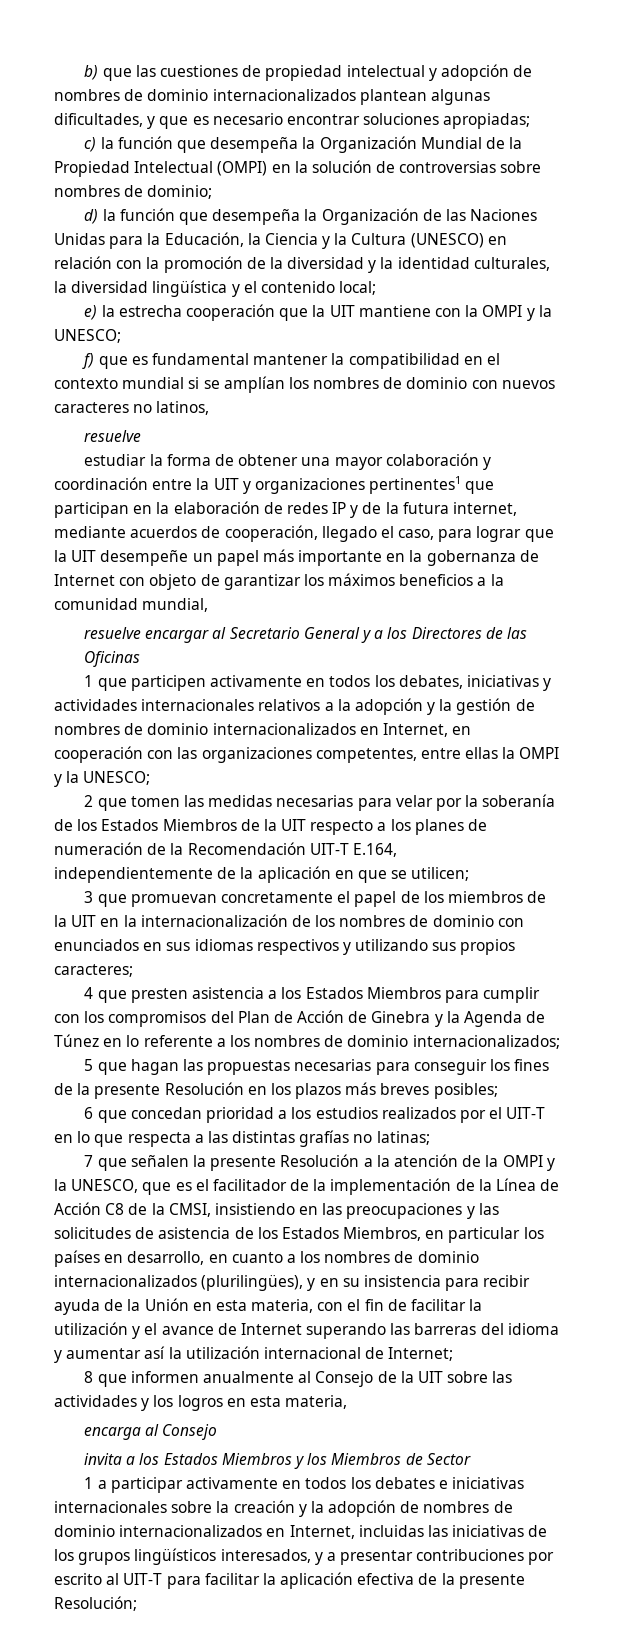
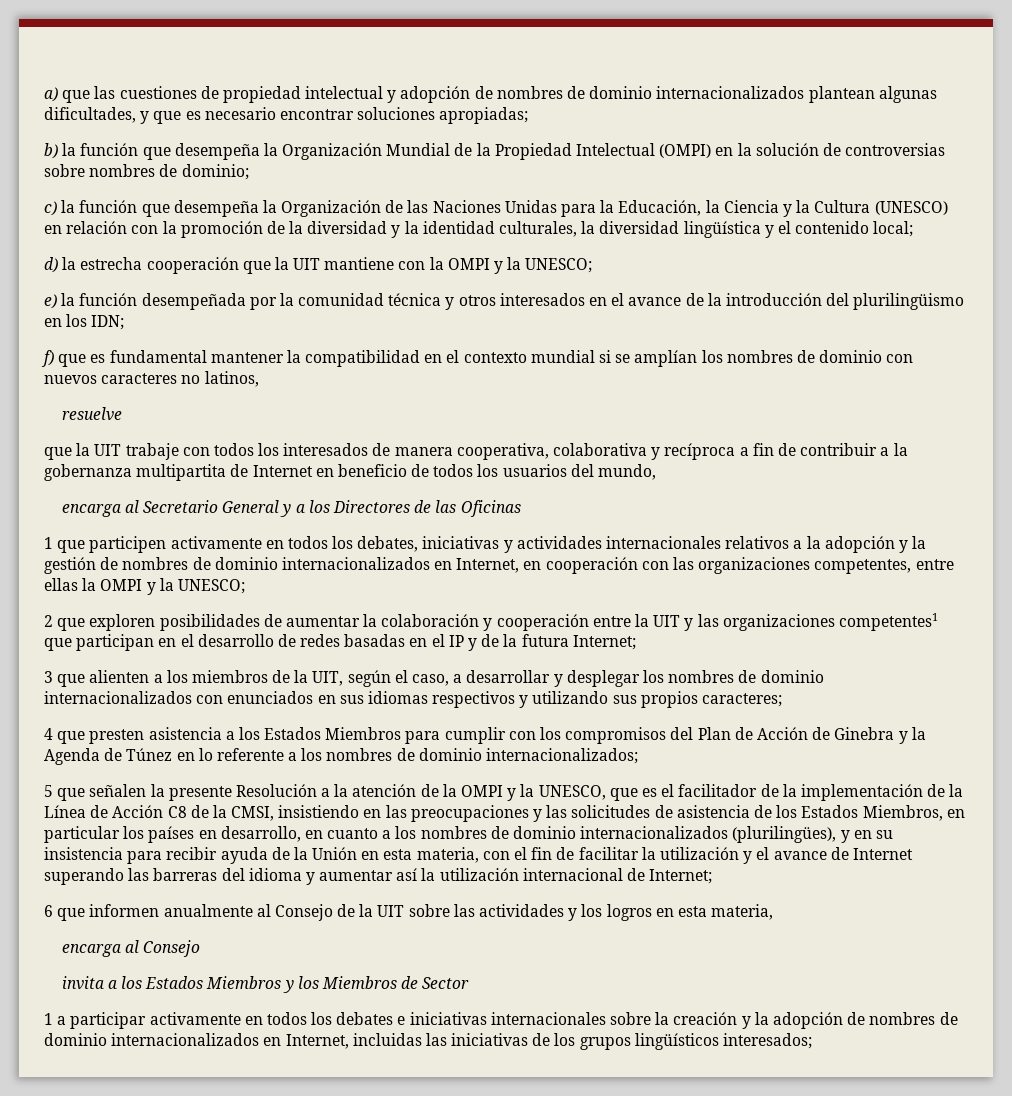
- b) que las cuestiones de propiedad intelectual y adopción de nombres de dominio internacionalizados plantean algunas dificultades, y que es necesario encontrar soluciones apropiadas;
+ a) que las cuestiones de propiedad intelectual y adopción de nombres de dominio internacionalizados plantean algunas dificultades, y que es necesario encontrar soluciones apropiadas;
- c) la función que desempeña la Organización Mundial de la Propiedad Intelectual (OMPI) en la solución de controversias sobre nombres de dominio;
+ b) la función que desempeña la Organización Mundial de la Propiedad Intelectual (OMPI) en la solución de controversias sobre nombres de dominio;
- d) la función que desempeña la Organización de las Naciones Unidas para la Educación, la Ciencia y la Cultura (UNESCO) en relación con la promoción de la diversidad y la identidad culturales, la diversidad lingüística y el contenido local;
+ c) la función que desempeña la Organización de las Naciones Unidas para la Educación, la Ciencia y la Cultura (UNESCO) en relación con la promoción de la diversidad y la identidad culturales, la diversidad lingüística y el contenido local;
- e) la estrecha cooperación que la UIT mantiene con la OMPI y la UNESCO;
+ d) la estrecha cooperación que la UIT mantiene con la OMPI y la UNESCO;
+ e) la función desempeñada por la comunidad técnica y otros interesados en el avance de la introducción del plurilingüismo en los IDN;
- estudiar la forma de obtener una mayor colaboración y coordinación entre la UIT y organizaciones pertinentes1 que participan en la elaboración de redes IP y de la futura internet, mediante acuerdos de cooperación, llegado el caso, para lograr que la UIT desempeñe un papel más importante en la gobernanza de Internet con objeto de garantizar los máximos beneficios a la comunidad mundial,
- resuelve encargar al Secretario General y a los Directores de las Oficinas
+ que la UIT trabaje con todos los interesados de manera cooperativa, colaborativa y recíproca a fin de contribuir a la gobernanza multipartita de Internet en beneficio de todos los usuarios del mundo,
+ encarga al Secretario General y a los Directores de las Oficinas
- 2 que tomen las medidas necesarias para velar por la soberanía de los Estados Miembros de la UIT respecto a los planes de numeración de la Recomendación UIT-T E.164, independientemente de la aplicación en que se utilicen;
- 3 que promuevan concretamente el papel de los miembros de la UIT en la internacionalización de los nombres de dominio con enunciados en sus idiomas respectivos y utilizando sus propios caracteres;
+ 2 que exploren posibilidades de aumentar la colaboración y cooperación entre la UIT y las organizaciones competentes1 que participan en el desarrollo de redes basadas en el IP y de la futura Internet;
+ 3 que alienten a los miembros de la UIT, según el caso, a desarrollar y desplegar los nombres de dominio internacionalizados con enunciados en sus idiomas respectivos y utilizando sus propios caracteres;
- 5 que hagan las propuestas necesarias para conseguir los fines de la presente Resolución en los plazos más breves posibles;
- 6 que concedan prioridad a los estudios realizados por el UIT-T en lo que respecta a las distintas grafías no latinas;
- 7 que señalen la presente Resolución a la atención de la OMPI y la UNESCO, que es el facilitador de la implementación de la Línea de Acción C8 de la CMSI, insistiendo en las preocupaciones y las solicitudes de asistencia de los Estados Miembros, en particular los países en desarrollo, en cuanto a los nombres de dominio internacionalizados (plurilingües), y en su insistencia para recibir ayuda de la Unión en esta materia, con el fin de facilitar la utilización y el avance de Internet superando las barreras del idioma y aumentar así la utilización internacional de Internet;
+ 5 que señalen la presente Resolución a la atención de la OMPI y la UNESCO, que es el facilitador de la implementación de la Línea de Acción C8 de la CMSI, insistiendo en las preocupaciones y las solicitudes de asistencia de los Estados Miembros, en particular los países en desarrollo, en cuanto a los nombres de dominio internacionalizados (plurilingües), y en su insistencia para recibir ayuda de la Unión en esta materia, con el fin de facilitar la utilización y el avance de Internet superando las barreras del idioma y aumentar así la utilización internacional de Internet;
- 8 que informen anualmente al Consejo de la UIT sobre las actividades y los logros en esta materia,
+ 6 que informen anualmente al Consejo de la UIT sobre las actividades y los logros en esta materia,
- 1 a participar activamente en todos los debates e iniciativas internacionales sobre la creación y la adopción de nombres de dominio internacionalizados en Internet, incluidas las iniciativas de los grupos lingüísticos interesados, y a presentar contribuciones por escrito al UIT-T para facilitar la aplicación efectiva de la presente Resolución;
+ 1 a participar activamente en todos los debates e iniciativas internacionales sobre la creación y la adopción de nombres de dominio internacionalizados en Internet, incluidas las iniciativas de los grupos lingüísticos interesados;

